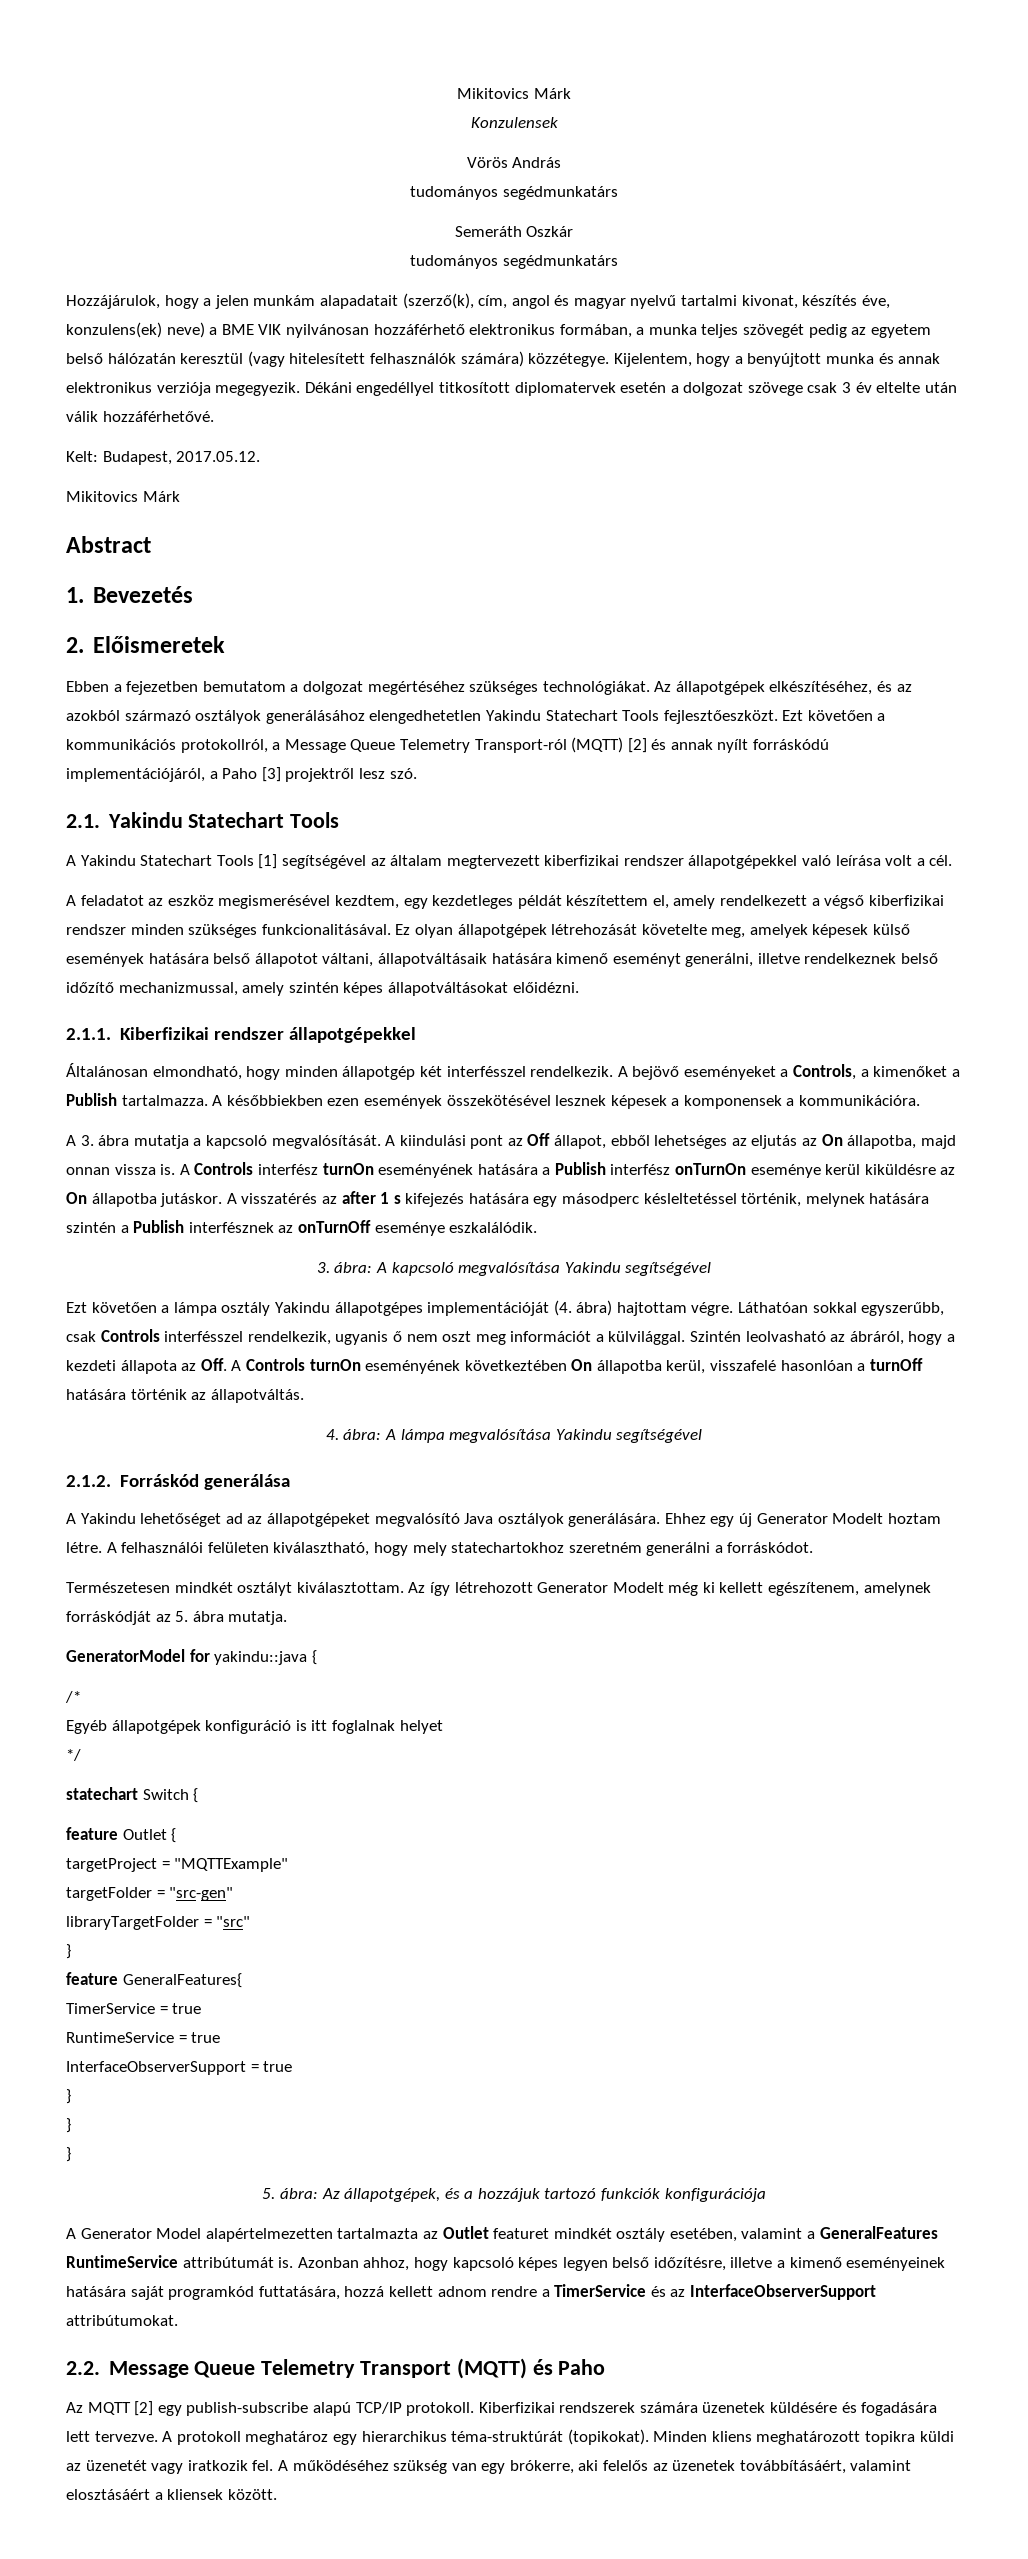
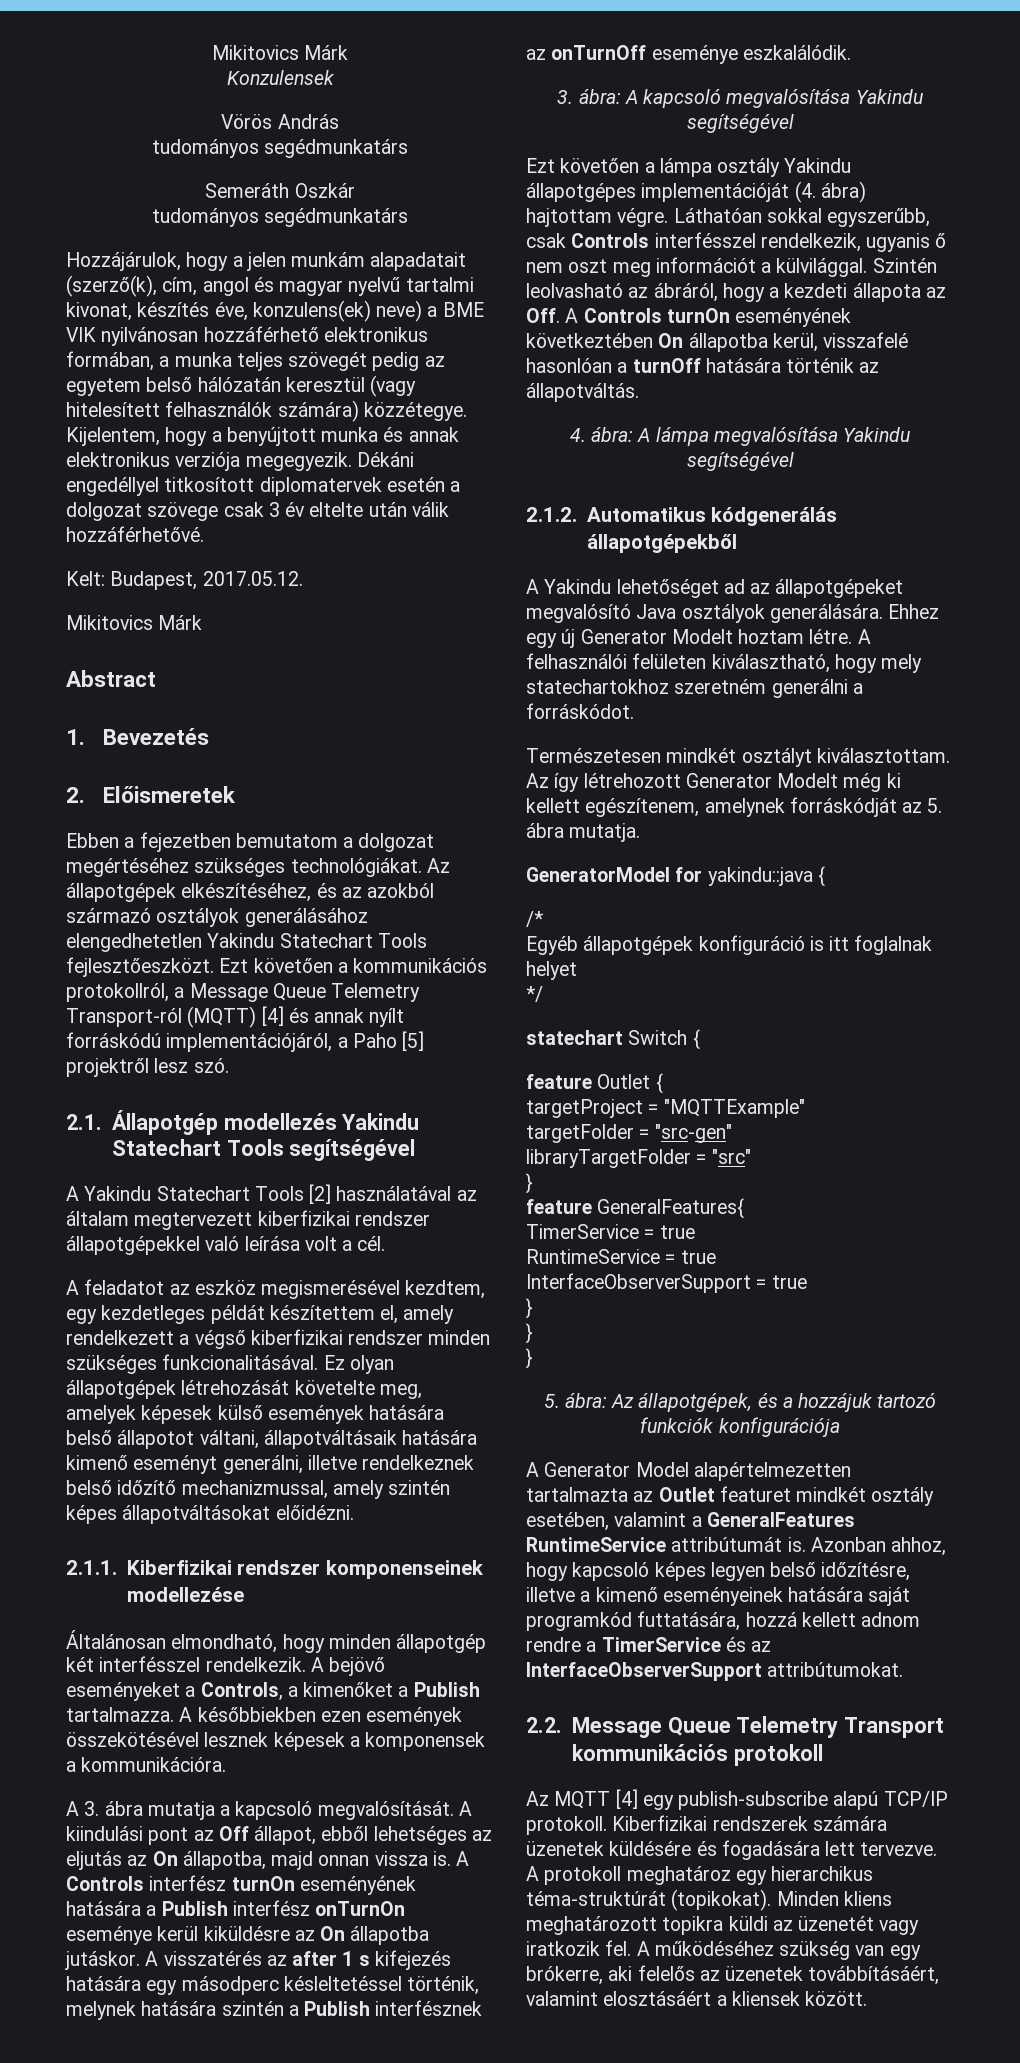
- Ezt követően a kommunikációs protokollról, a Message Queue Telemetry Transport-ról (MQTT) [2] és annak nyílt forráskódú implementációjáról, a Paho [3] projektről lesz szó.
+ Ezt követően a kommunikációs protokollról, a Message Queue Telemetry Transport-ról (MQTT) [4] és annak nyílt forráskódú implementációjáról, a Paho [5] projektről lesz szó.
- 2.1. Yakindu Statechart Tools
+ 2.1. Állapotgép modellezés Yakindu Statechart Tools segítségével
- A Yakindu Statechart Tools [1] segítségével az általam megtervezett kiberfizikai rendszer állapotgépekkel való leírása volt a cél.
+ A Yakindu Statechart Tools [2] használatával az általam megtervezett kiberfizikai rendszer állapotgépekkel való leírása volt a cél.
- 2.1.1. Kiberfizikai rendszer állapotgépekkel
+ 2.1.1. Kiberfizikai rendszer komponenseinek modellezése
- 2.1.2. Forráskód generálása
+ 2.1.2. Automatikus kódgenerálás állapotgépekből
- 2.2. Message Queue Telemetry Transport (MQTT) és Paho
+ 2.2. Message Queue Telemetry Transport kommunikációs protokoll
- Az MQTT [2] egy publish-subscribe alapú TCP/IP protokoll.
+ Az MQTT [4] egy publish-subscribe alapú TCP/IP protokoll.

